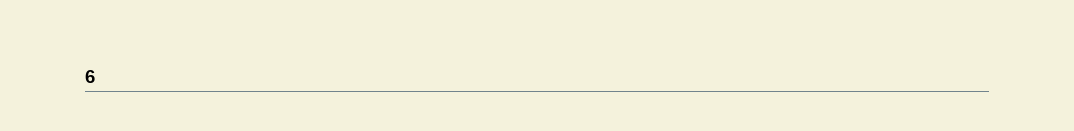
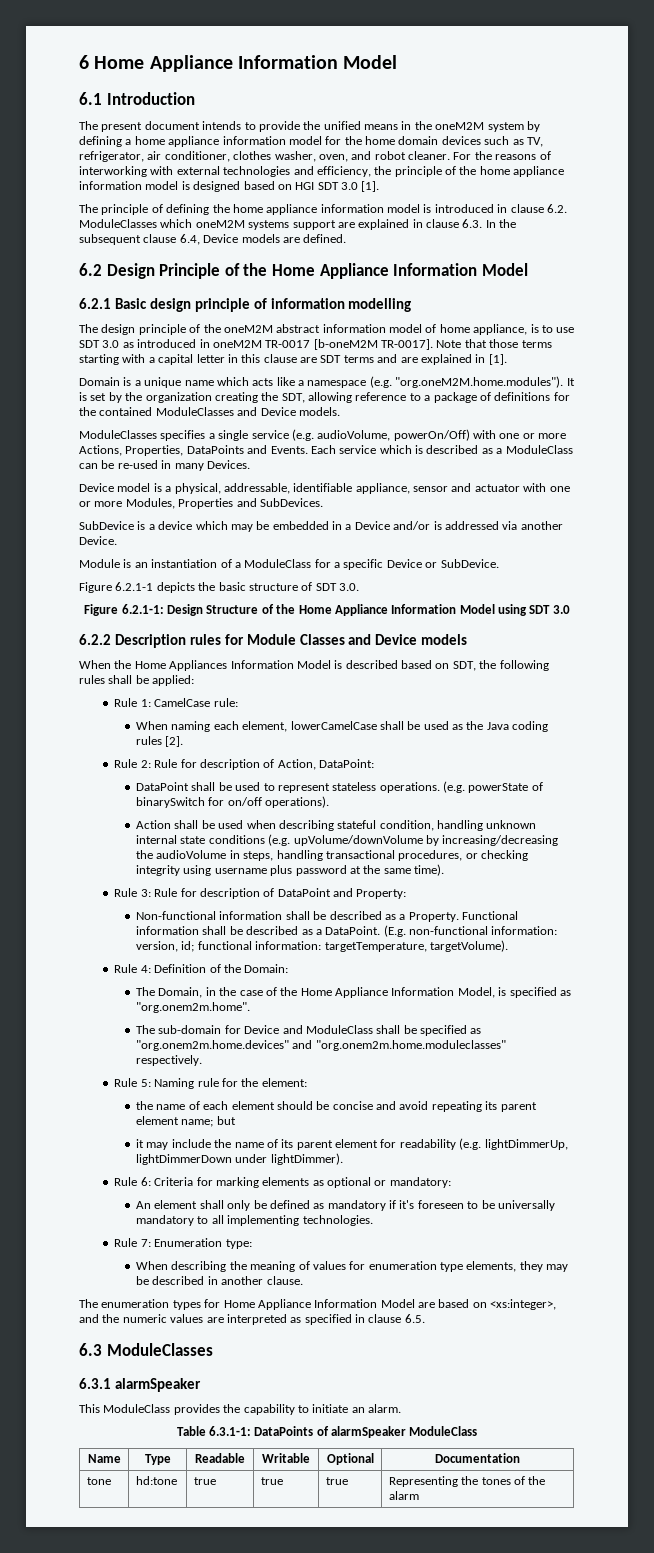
- 6
+ 6 Home Appliance Information Model
+ 6.1 Introduction
+ The present document intends to provide the unified means in the oneM2M system by defining a home appliance information model for the home domain devices such as TV, refrigerator, air conditioner, clothes washer, oven, and robot cleaner. For the reasons of interworking with external technologies and efficiency, the principle of the home appliance information model is designed based on HGI SDT 3.0 [1].
+ The principle of defining the home appliance information model is introduced in clause 6.2. ModuleClasses which oneM2M systems support are explained in clause 6.3. In the subsequent clause 6.4, Device models are defined.
+ 6.2 Design Principle of the Home Appliance Information Model
+ 6.2.1 Basic design principle of information modelling
+ The design principle of the oneM2M abstract information model of home appliance, is to use SDT 3.0 as introduced in oneM2M TR-0017 [b-oneM2M TR-0017]. Note that those terms starting with a capital letter in this clause are SDT terms and are explained in [1].
+ Domain is a unique name which acts like a namespace (e.g. "org.oneM2M.home.modules"). It is set by the organization creating the SDT, allowing reference to a package of definitions for the contained ModuleClasses and Device models.
+ ModuleClasses specifies a single service (e.g. audioVolume, powerOn/Off) with one or more Actions, Properties, DataPoints and Events. Each service which is described as a ModuleClass can be re-used in many Devices.
+ Device model is a physical, addressable, identifiable appliance, sensor and actuator with one or more Modules, Properties and SubDevices.
+ SubDevice is a device which may be embedded in a Device and/or is addressed via another Device.
+ Module is an instantiation of a ModuleClass for a specific Device or SubDevice.
+ Figure 6.2.1-1 depicts the basic structure of SDT 3.0.
+ Figure 6.2.1-1: Design Structure of the Home Appliance Information Model using SDT 3.0
+ 6.2.2 Description rules for Module Classes and Device models
+ When the Home Appliances Information Model is described based on SDT, the following rules shall be applied:
+ Rule 1: CamelCase rule:
+ When naming each element, lowerCamelCase shall be used as the Java coding rules [2].
+ Rule 2: Rule for description of Action, DataPoint:
+ DataPoint shall be used to represent stateless operations. (e.g. powerState of binarySwitch for on/off operations).
+ Action shall be used when describing stateful condition, handling unknown internal state conditions (e.g. upVolume/downVolume by increasing/decreasing the audioVolume in steps, handling transactional procedures, or checking integrity using username plus password at the same time).
+ Rule 3: Rule for description of DataPoint and Property:
+ Non-functional information shall be described as a Property. Functional information shall be described as a DataPoint. (E.g. non-functional information: version, id; functional information: targetTemperature, targetVolume).
+ Rule 4: Definition of the Domain:
+ The Domain, in the case of the Home Appliance Information Model, is specified as "org.onem2m.home".
+ The sub-domain for Device and ModuleClass shall be specified as "org.onem2m.home.devices" and "org.onem2m.home.moduleclasses" respectively.
+ Rule 5: Naming rule for the element:
+ the name of each element should be concise and avoid repeating its parent element name; but
+ it may include the name of its parent element for readability (e.g. lightDimmerUp, lightDimmerDown under lightDimmer).
+ Rule 6: Criteria for marking elements as optional or mandatory:
+ An element shall only be defined as mandatory if it's foreseen to be universally mandatory to all implementing technologies.
+ Rule 7: Enumeration type:
+ When describing the meaning of values for enumeration type elements, they may be described in another clause.
+ The enumeration types for Home Appliance Information Model are based on <xs:integer>, and the numeric values are interpreted as specified in clause 6.5.
+ 6.3 ModuleClasses
+ 6.3.1 alarmSpeaker
+ This ModuleClass provides the capability to initiate an alarm.
+ Table 6.3.1-1: DataPoints of alarmSpeaker ModuleClass
+ Name | Type | Readable | Writable | Optional | Documentation
+ tone | hd:tone | true | true | true | Representing the tones of the alarm

